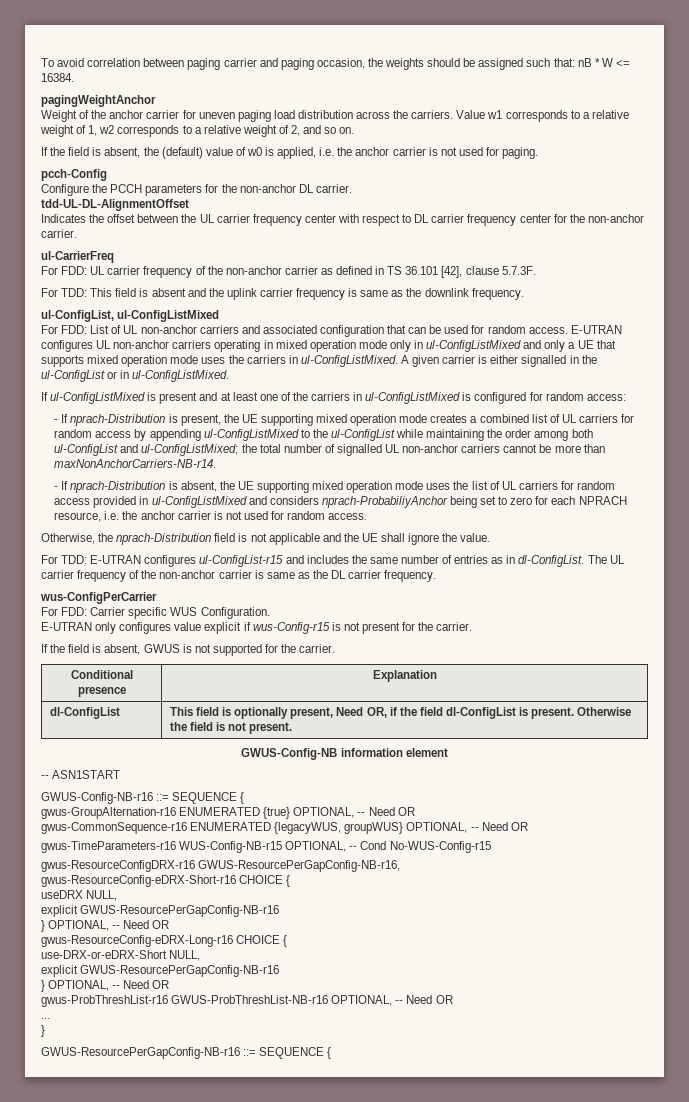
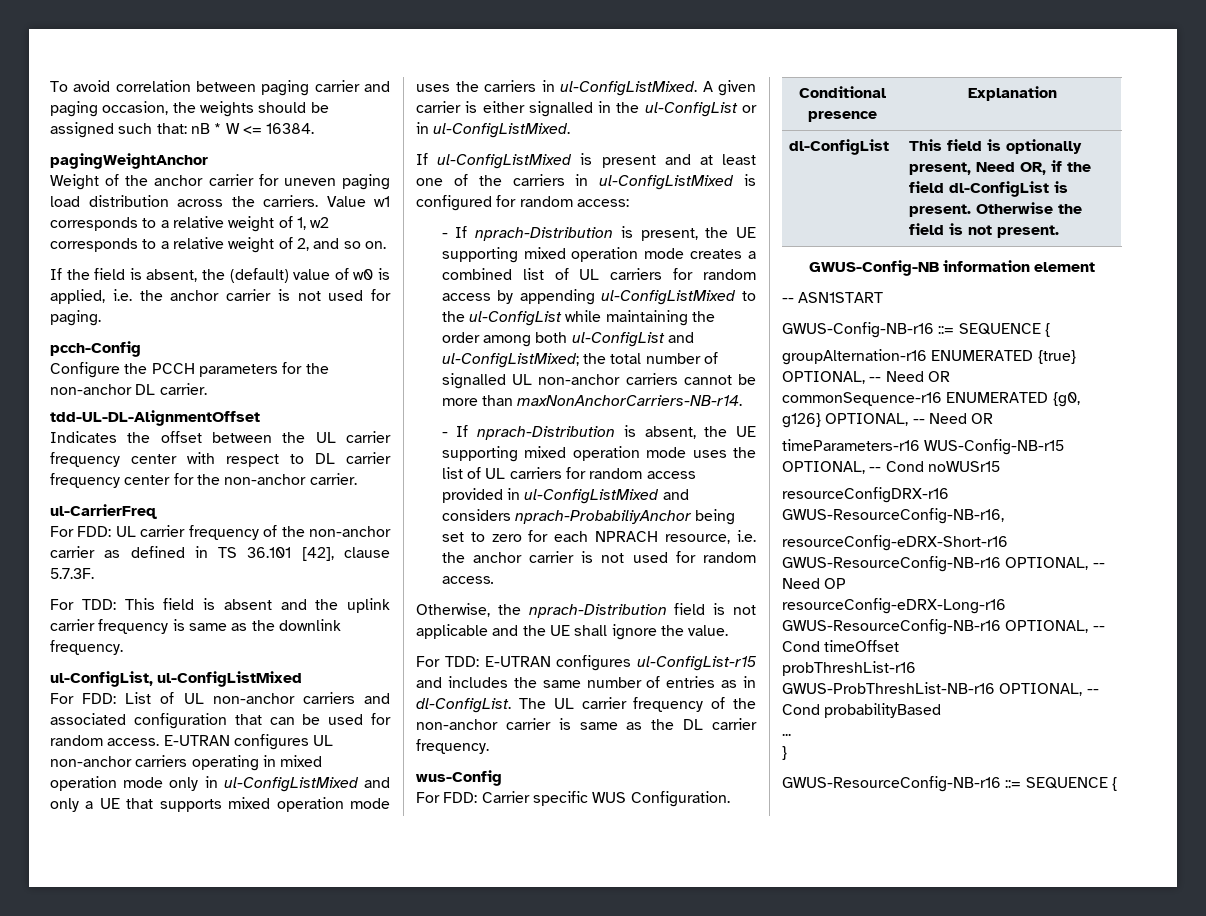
- wus-ConfigPerCarrier
+ wus-Config
- E-UTRAN only configures value explicit if wus-Config-r15 is not present for the carrier.
- If the field is absent, GWUS is not supported for the carrier.
- gwus-GroupAlternation-r16 ENUMERATED {true} OPTIONAL, -- Need OR
+ groupAlternation-r16 ENUMERATED {true} OPTIONAL, -- Need OR
- gwus-CommonSequence-r16 ENUMERATED {legacyWUS, groupWUS} OPTIONAL, -- Need OR
- gwus-TimeParameters-r16 WUS-Config-NB-r15 OPTIONAL, -- Cond No-WUS-Config-r15
- gwus-ResourceConfigDRX-r16 GWUS-ResourcePerGapConfig-NB-r16,
- gwus-ResourceConfig-eDRX-Short-r16 CHOICE {
- useDRX NULL,
- explicit GWUS-ResourcePerGapConfig-NB-r16
- } OPTIONAL, -- Need OR
- gwus-ResourceConfig-eDRX-Long-r16 CHOICE {
- use-DRX-or-eDRX-Short NULL,
- explicit GWUS-ResourcePerGapConfig-NB-r16
- } OPTIONAL, -- Need OR
- gwus-ProbThreshList-r16 GWUS-ProbThreshList-NB-r16 OPTIONAL, -- Need OR
+ commonSequence-r16 ENUMERATED {g0, g126} OPTIONAL, -- Need OR
+ timeParameters-r16 WUS-Config-NB-r15 OPTIONAL, -- Cond noWUSr15
+ resourceConfigDRX-r16 GWUS-ResourceConfig-NB-r16,
+ resourceConfig-eDRX-Short-r16 GWUS-ResourceConfig-NB-r16 OPTIONAL, -- Need OP
+ resourceConfig-eDRX-Long-r16 GWUS-ResourceConfig-NB-r16 OPTIONAL, -- Cond timeOffset
+ probThreshList-r16 GWUS-ProbThreshList-NB-r16 OPTIONAL, -- Cond probabilityBased
- GWUS-ResourcePerGapConfig-NB-r16 ::= SEQUENCE {
+ GWUS-ResourceConfig-NB-r16 ::= SEQUENCE {

